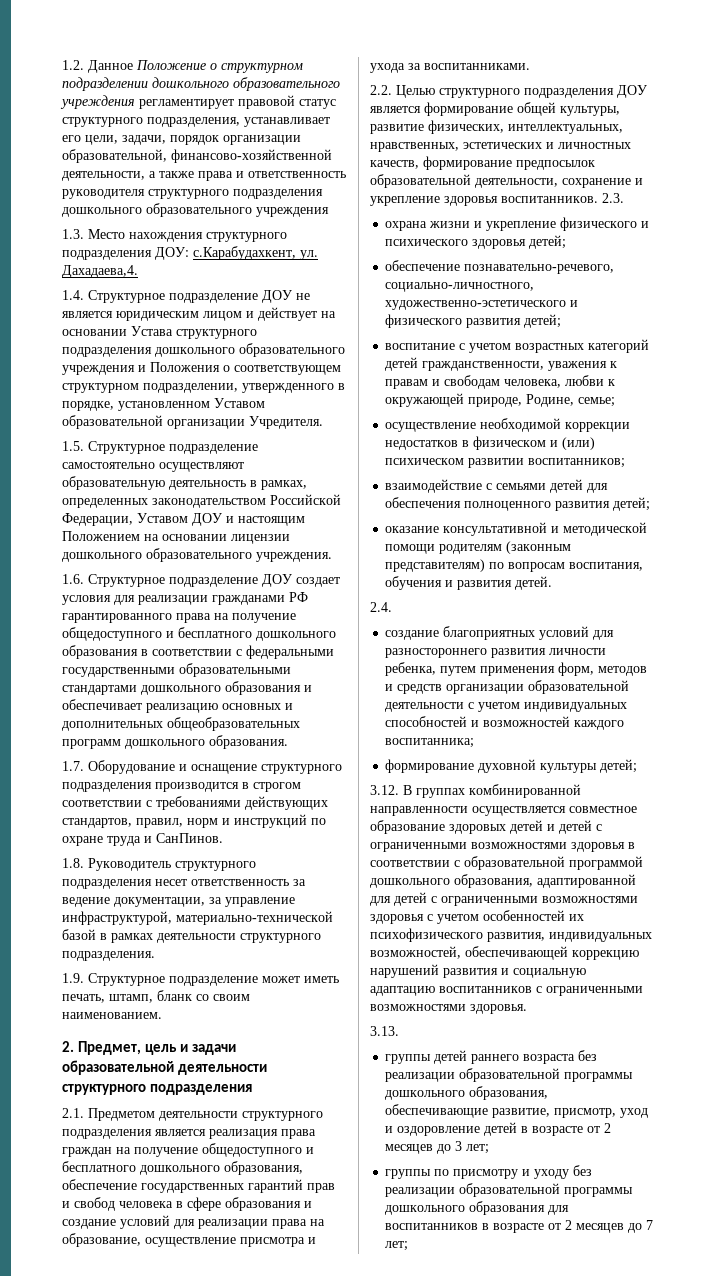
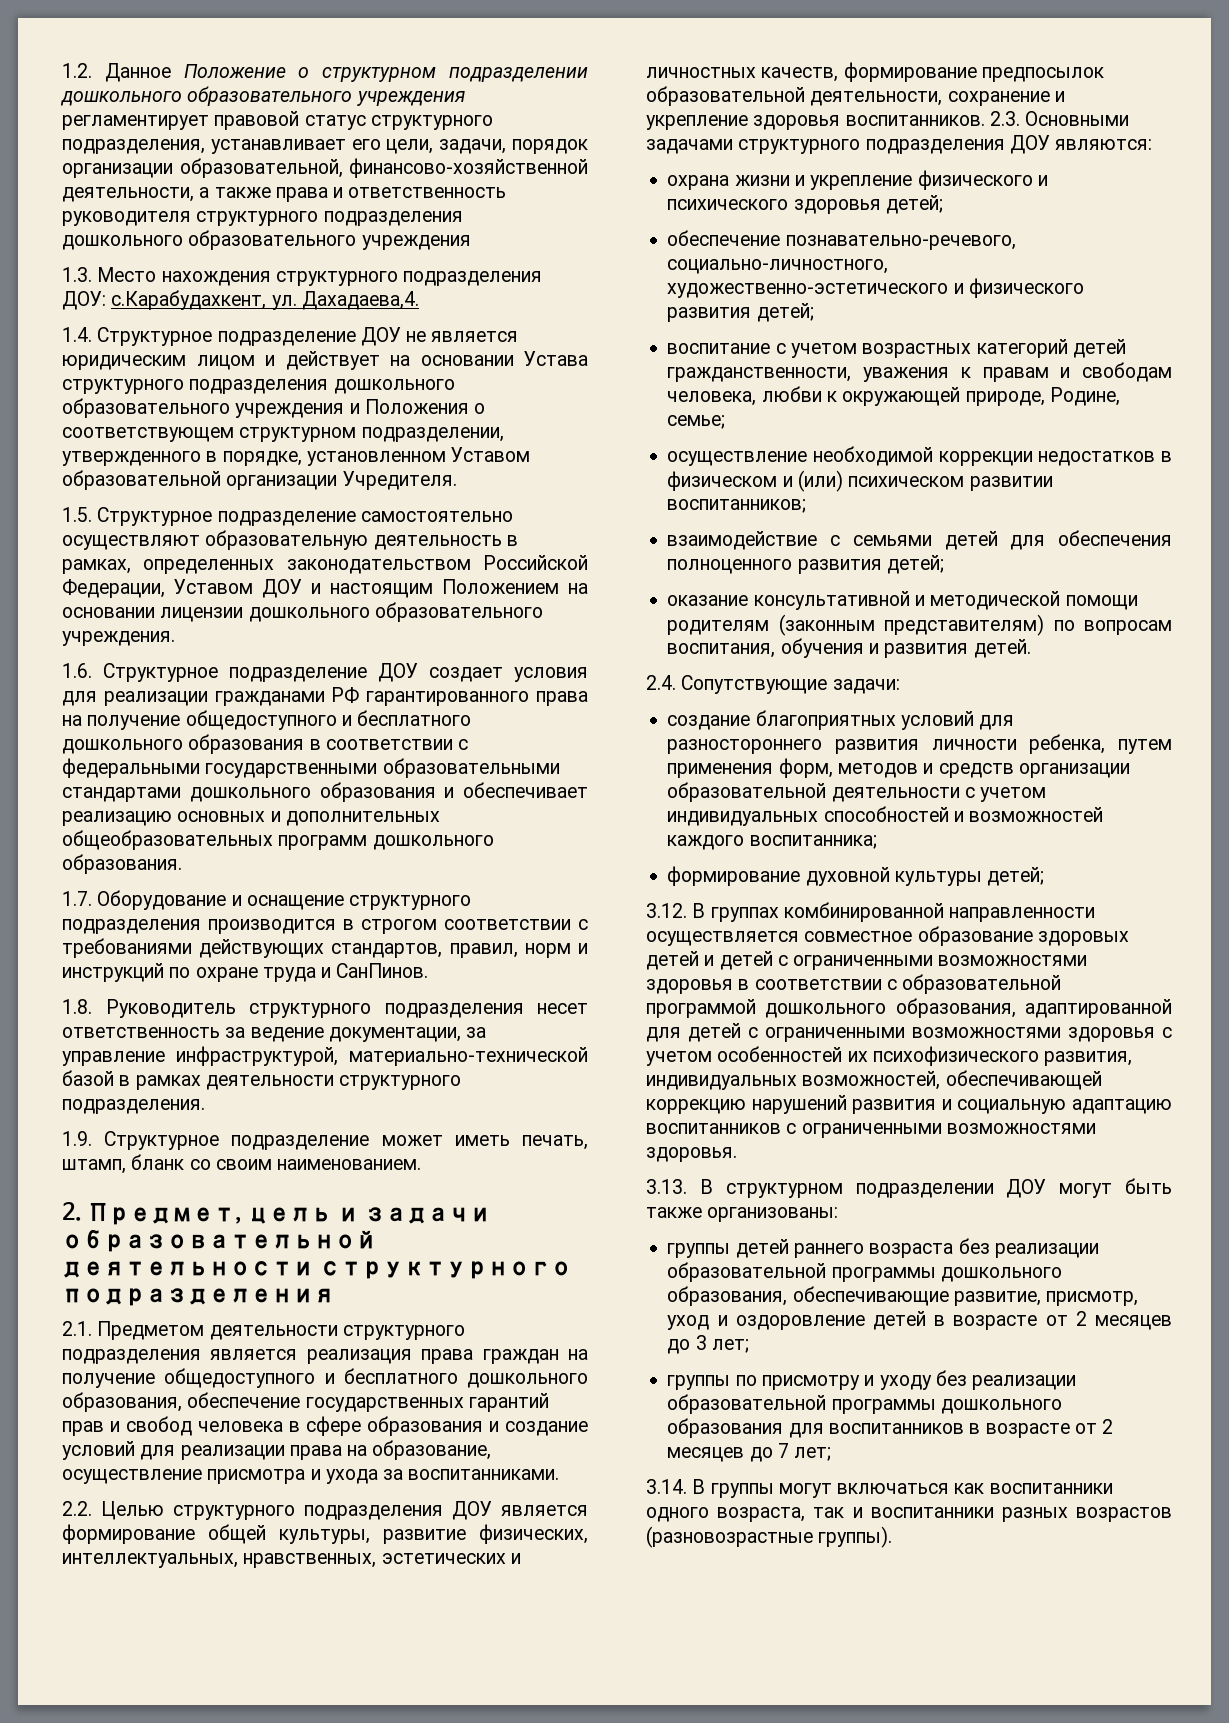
- 2.3.
+ 2.3. Основными задачами структурного подразделения ДОУ являются:
- 2.4.
+ 2.4. Сопутствующие задачи:
- 3.13.
+ 3.13. В структурном подразделении ДОУ могут быть также организованы:
+ 3.14. В группы могут включаться как воспитанники одного возраста, так и воспитанники разных возрастов (разновозрастные группы).

